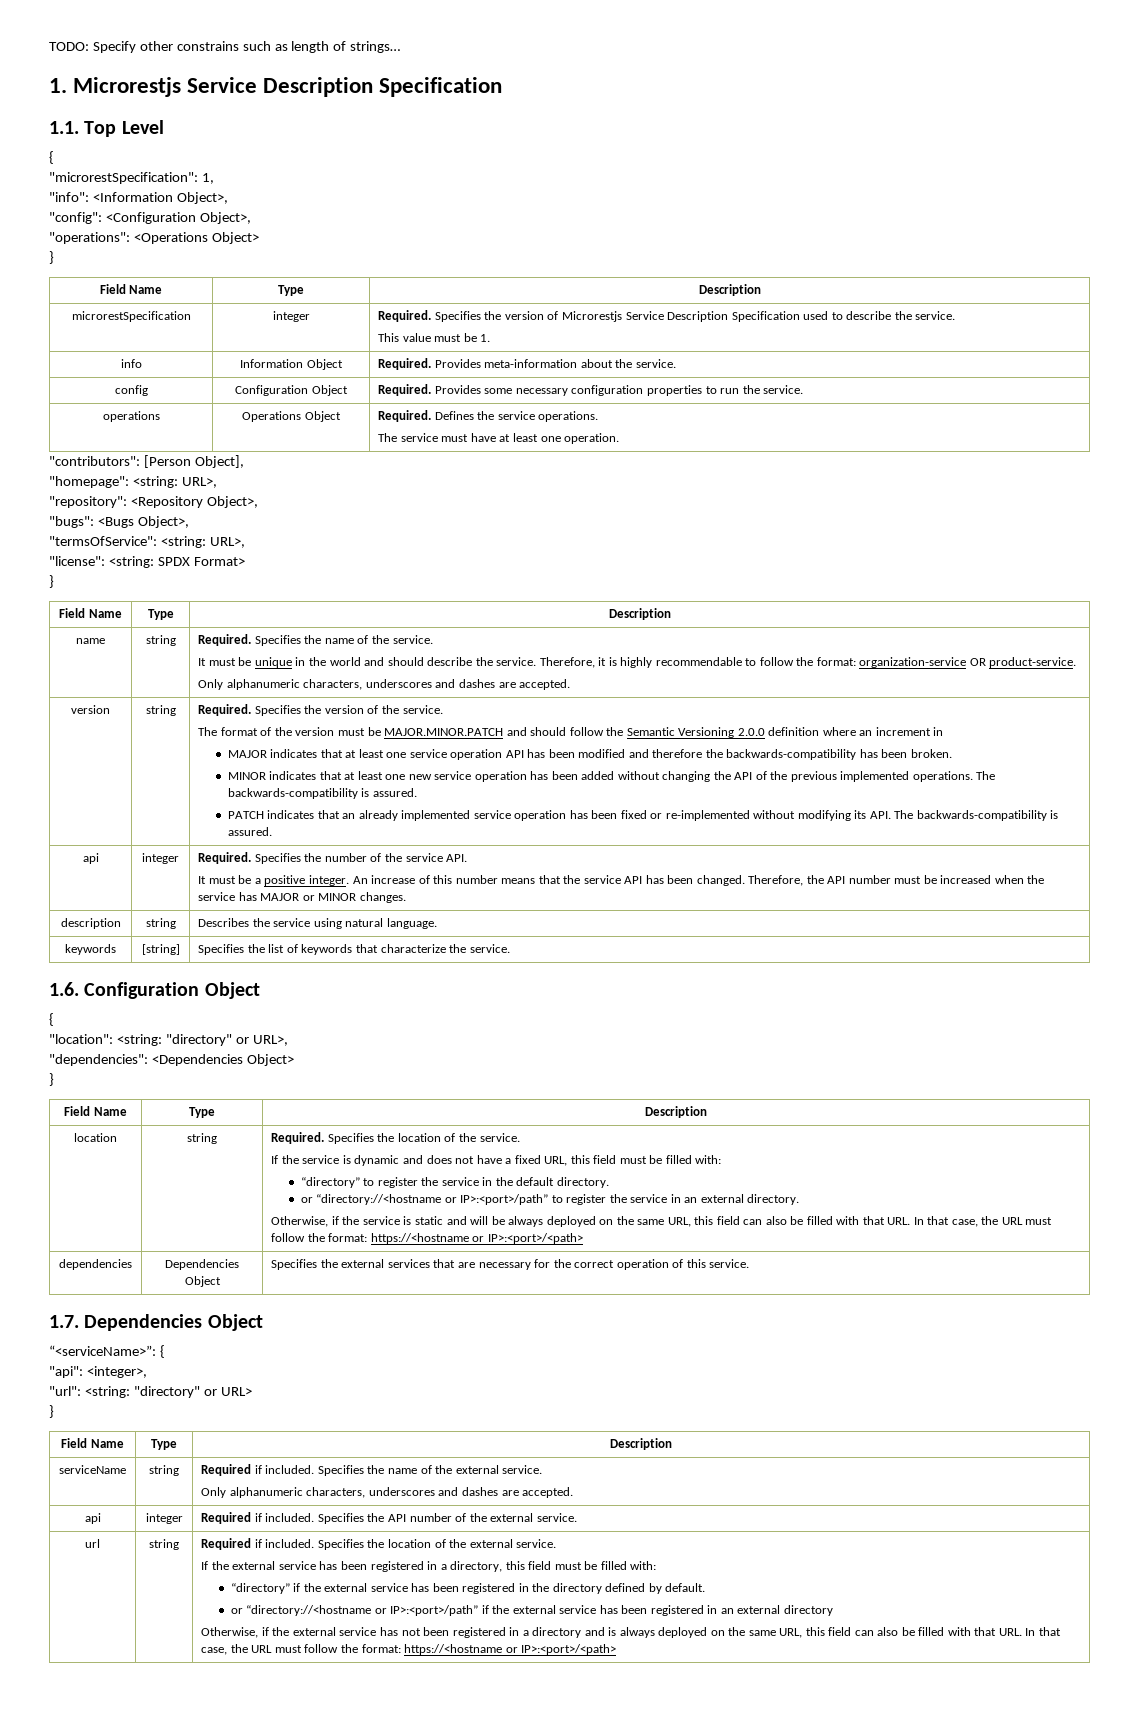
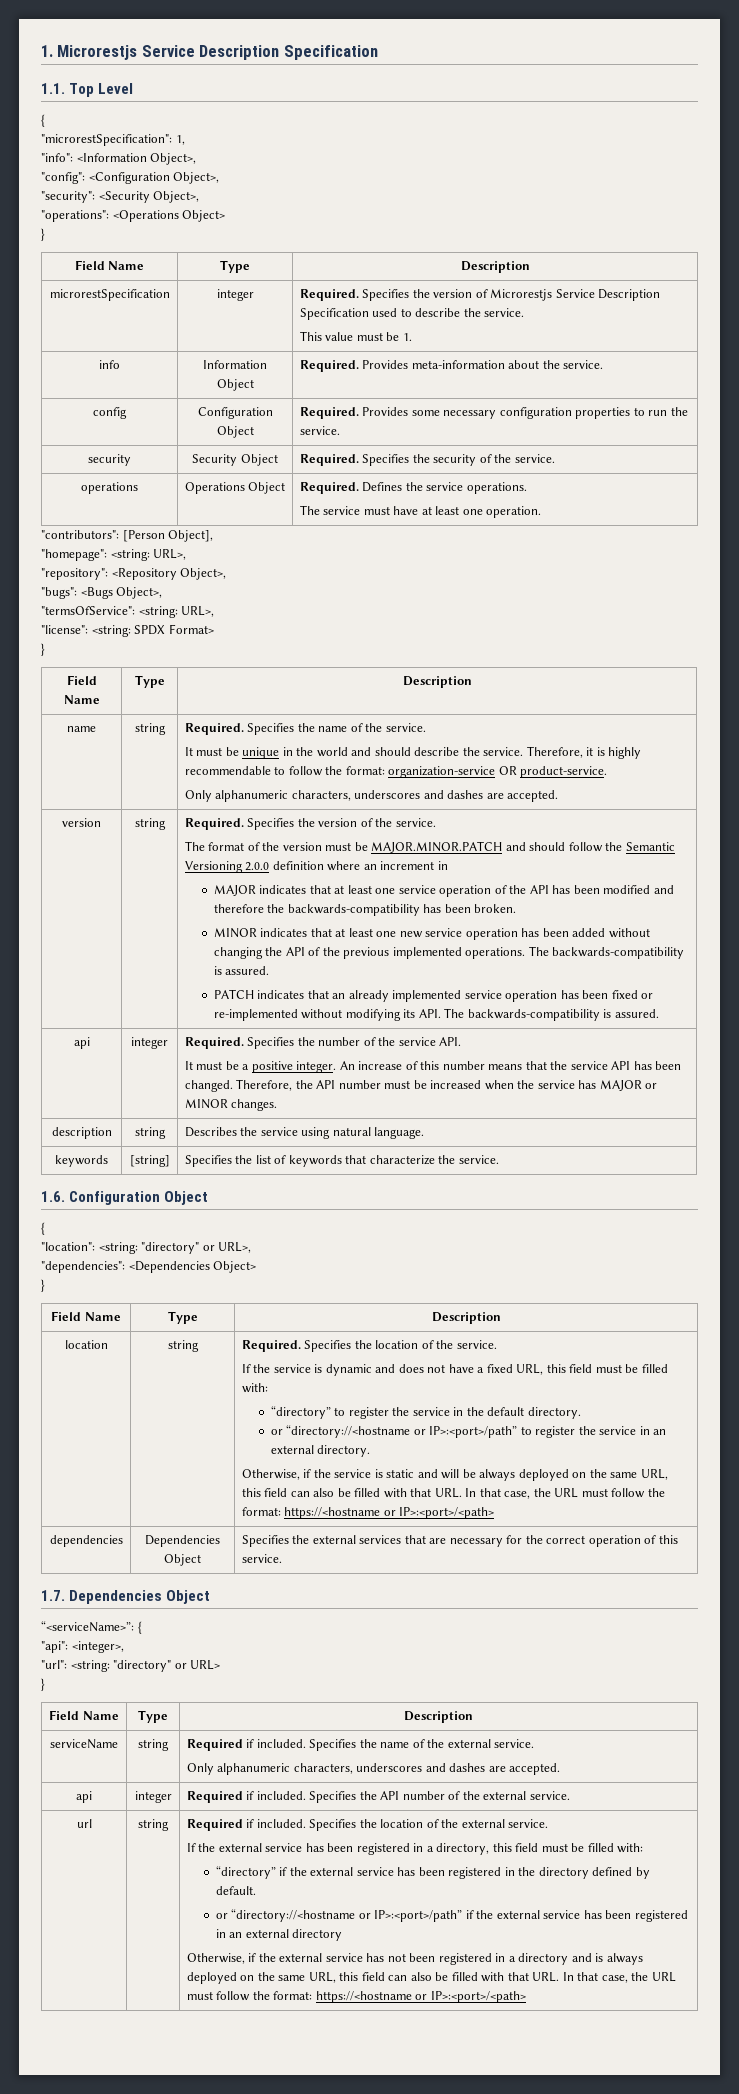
- TODO: Specify other constrains such as length of strings…
+ "security": <Security Object>,
+ security | Security Object | Required. Specifies the security of the service.
- MAJOR indicates that at least one service operation API has been modified and therefore the backwards-compatibility has been broken.
+ MAJOR indicates that at least one service operation of the API has been modified and therefore the backwards-compatibility has been broken.

